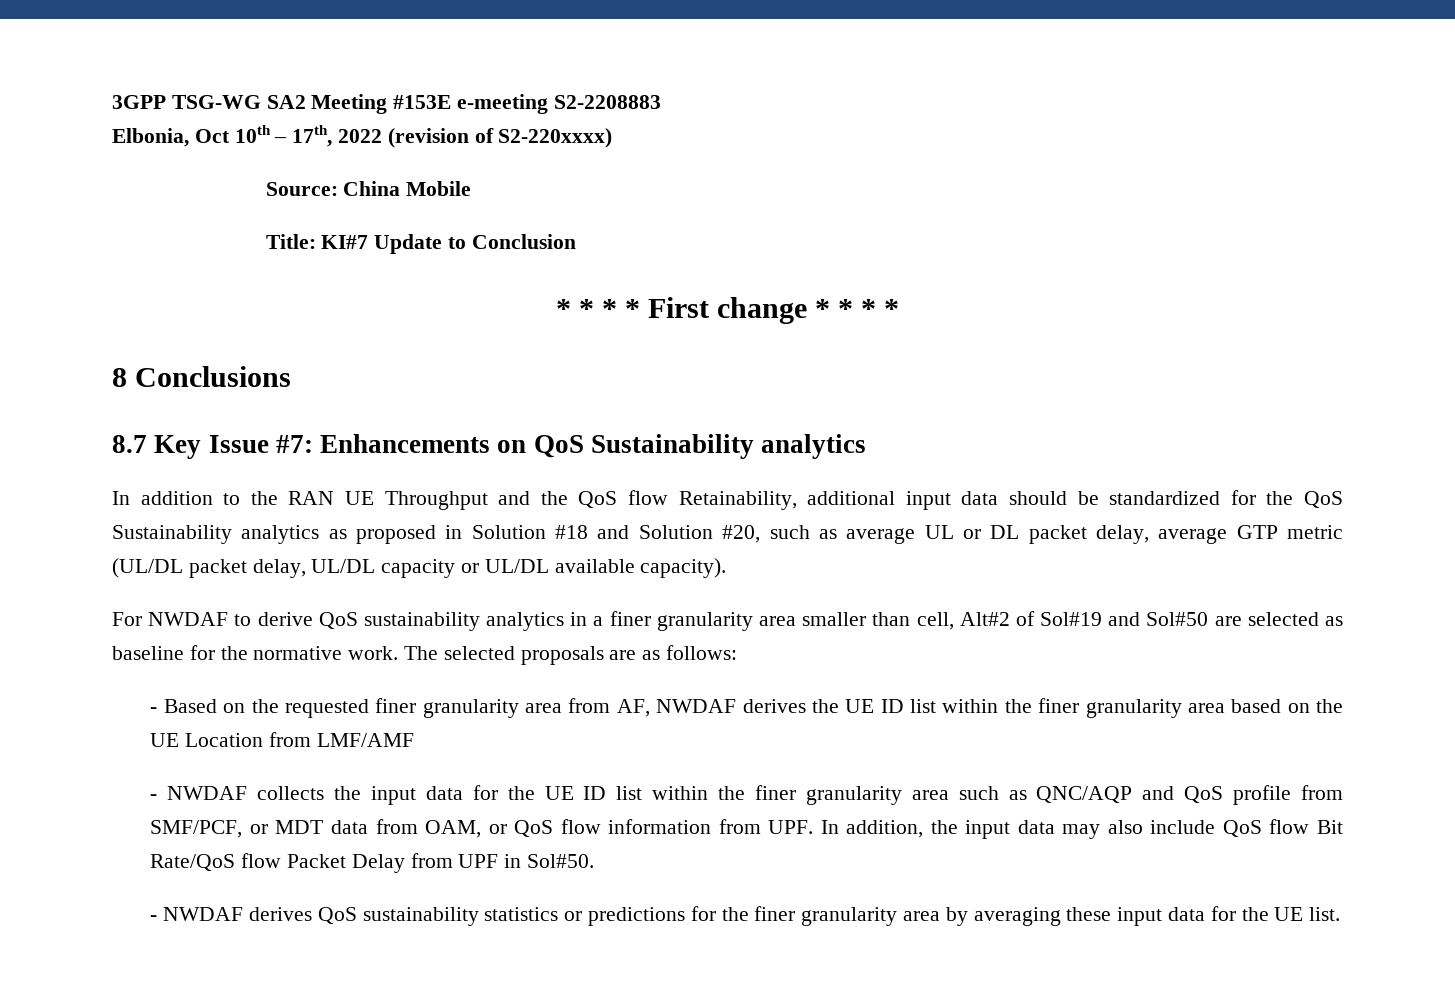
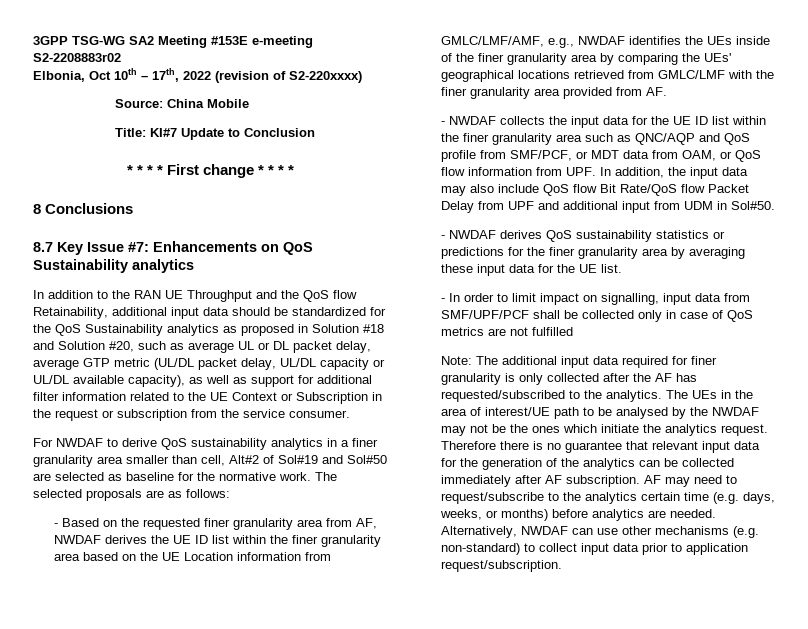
- 3GPP TSG-WG SA2 Meeting #153E e-meeting S2-2208883
+ 3GPP TSG-WG SA2 Meeting #153E e-meeting S2-2208883r02
- In addition to the RAN UE Throughput and the QoS flow Retainability, additional input data should be standardized for the QoS Sustainability analytics as proposed in Solution #18 and Solution #20, such as average UL or DL packet delay, average GTP metric (UL/DL packet delay, UL/DL capacity or UL/DL available capacity).
+ In addition to the RAN UE Throughput and the QoS flow Retainability, additional input data should be standardized for the QoS Sustainability analytics as proposed in Solution #18 and Solution #20, such as average UL or DL packet delay, average GTP metric (UL/DL packet delay, UL/DL capacity or UL/DL available capacity), as well as support for additional filter information related to the UE Context or Subscription in the request or subscription from the service consumer.
- - Based on the requested finer granularity area from AF, NWDAF derives the UE ID list within the finer granularity area based on the UE Location from LMF/AMF
+ - Based on the requested finer granularity area from AF, NWDAF derives the UE ID list within the finer granularity area based on the UE Location information from GMLC/LMF/AMF, e.g., NWDAF identifies the UEs inside of the finer granularity area by comparing the UEs' geographical locations retrieved from GMLC/LMF with the finer granularity area provided from AF.
- - NWDAF collects the input data for the UE ID list within the finer granularity area such as QNC/AQP and QoS profile from SMF/PCF, or MDT data from OAM, or QoS flow information from UPF. In addition, the input data may also include QoS flow Bit Rate/QoS flow Packet Delay from UPF in Sol#50.
+ - NWDAF collects the input data for the UE ID list within the finer granularity area such as QNC/AQP and QoS profile from SMF/PCF, or MDT data from OAM, or QoS flow information from UPF. In addition, the input data may also include QoS flow Bit Rate/QoS flow Packet Delay from UPF and additional input from UDM in Sol#50.
+ - In order to limit impact on signalling, input data from SMF/UPF/PCF shall be collected only in case of QoS metrics are not fulfilled
+ Note: The additional input data required for finer granularity is only collected after the AF has requested/subscribed to the analytics. The UEs in the area of interest/UE path to be analysed by the NWDAF may not be the ones which initiate the analytics request. Therefore there is no guarantee that relevant input data for the generation of the analytics can be collected immediately after AF subscription. AF may need to request/subscribe to the analytics certain time (e.g. days, weeks, or months) before analytics are needed. Alternatively, NWDAF can use other mechanisms (e.g. non-standard) to collect input data prior to application request/subscription.

